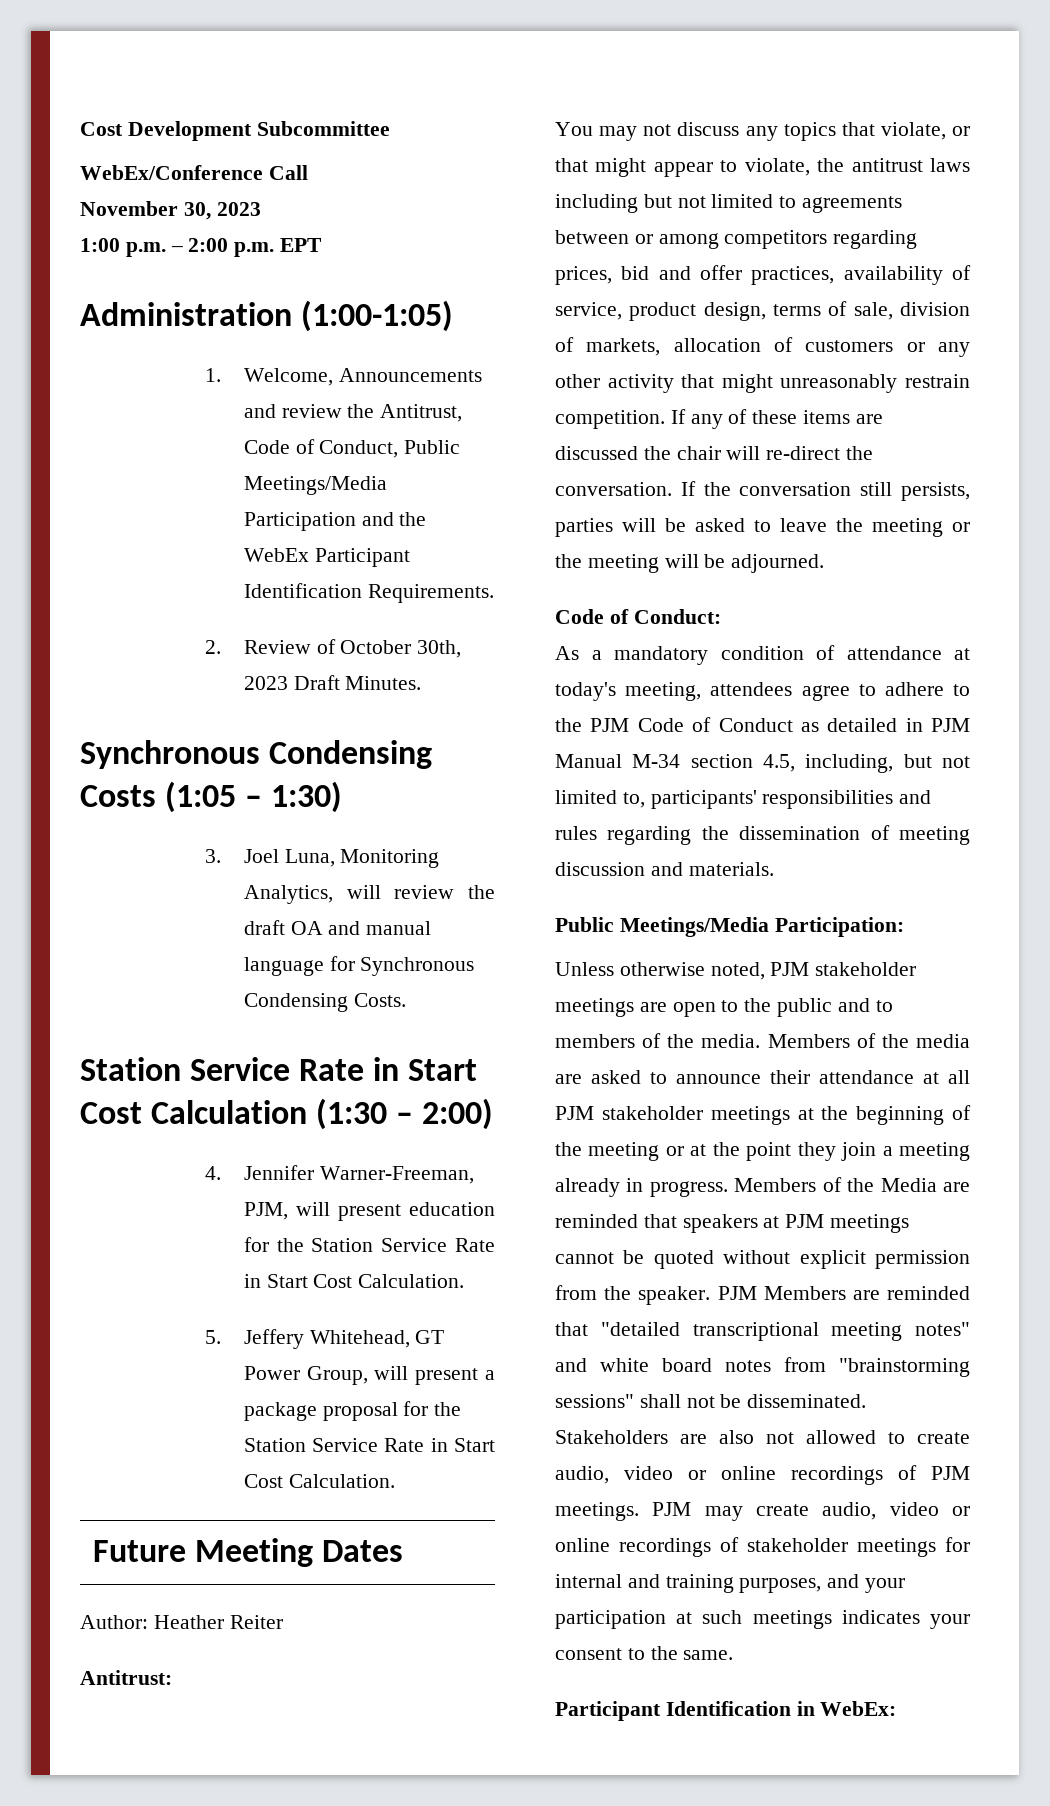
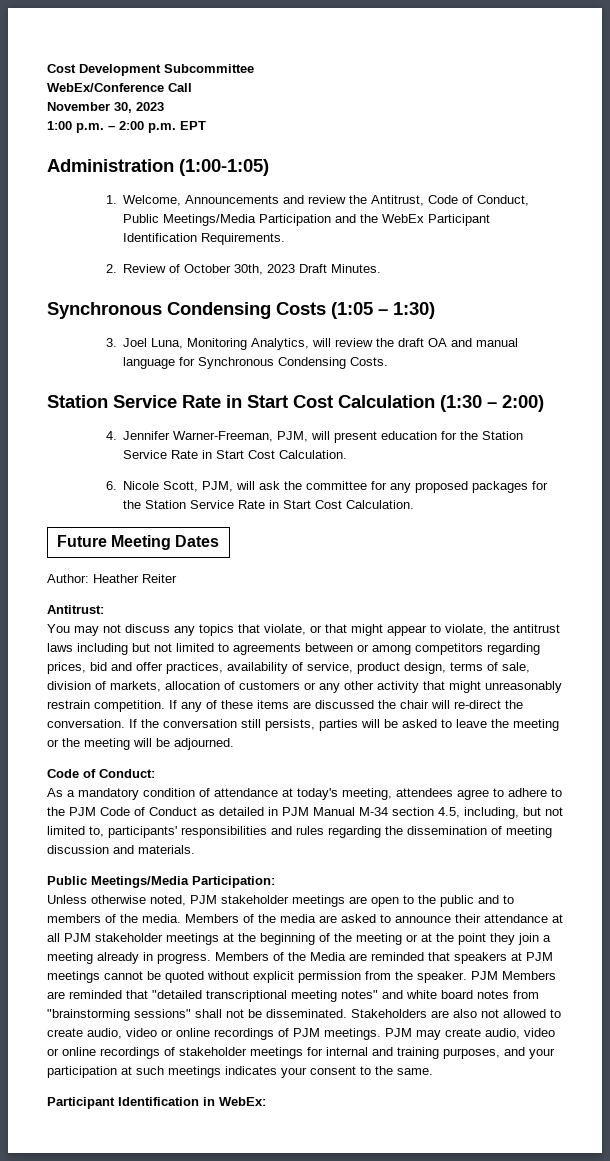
- 5. Jeffery Whitehead, GT Power Group, will present a package proposal for the Station Service Rate in Start Cost Calculation.
+ 6. Nicole Scott, PJM, will ask the committee for any proposed packages for the Station Service Rate in Start Cost Calculation.

